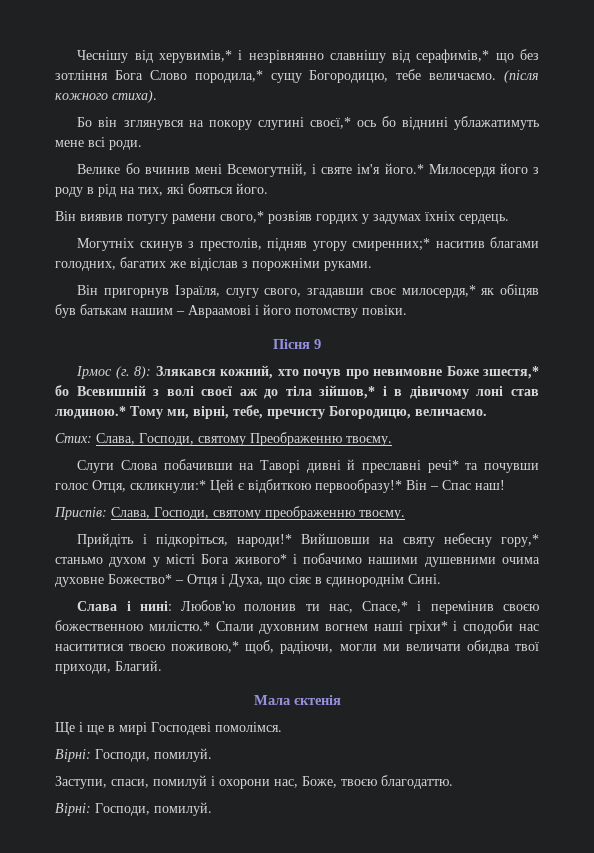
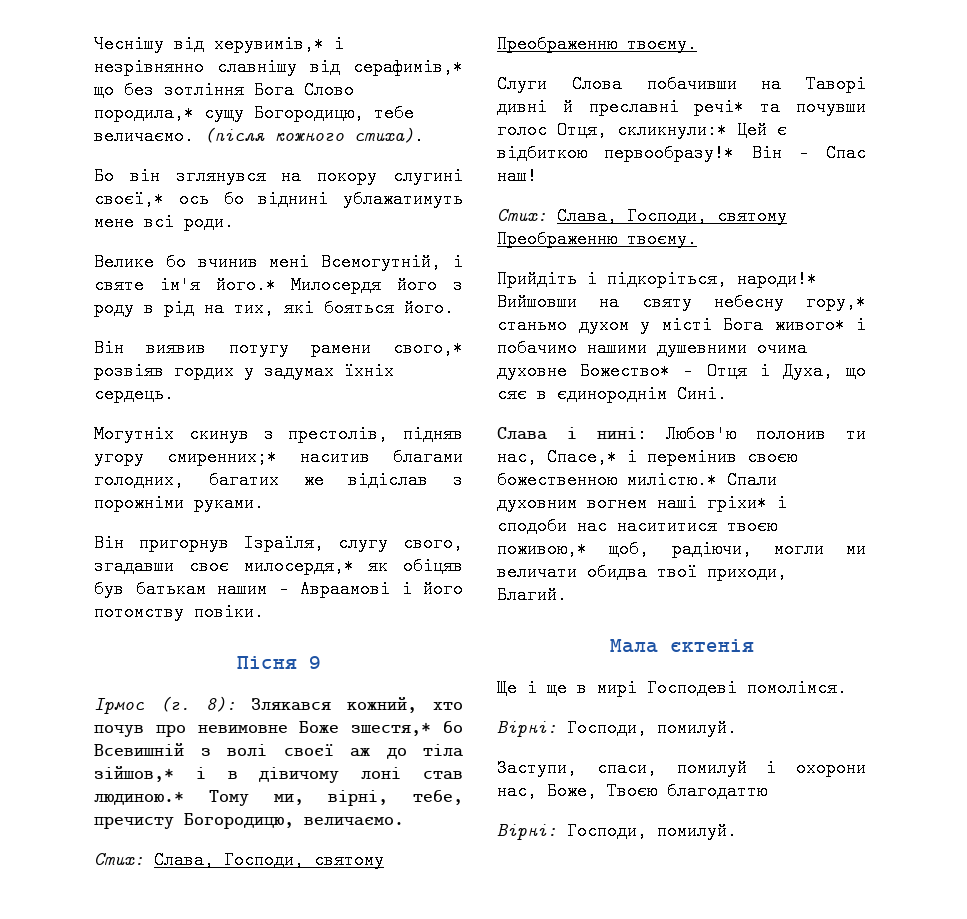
  Слуги Слова побачивши на Таворі дивні й преславні речі* та почувши голос Отця, скликнули:* Цей є відбиткою первообразу!* Він – Спас наш!
- Приспів: Слава, Господи, святому преображенню твоєму.
+ Стих: Слава, Господи, святому Преображенню твоєму.
- Прийдіть і підкоріться, народи!* Вийшовши на святу небесну гору,* станьмо духом у місті Бога живого* і побачимо нашими душевними очима духовне Божество* – Отця і Духа, що сіяє в єдинороднім Сині.
+ Прийдіть і підкоріться, народи!* Вийшовши на святу небесну гору,* станьмо духом у місті Бога живого* і побачимо нашими душевними очима духовне Божество* – Отця і Духа, що сяє в єдинороднім Сині.
- Заступи, спаси, помилуй і охорони нас, Боже, твоєю благодаттю.
+ Заступи, спаси, помилуй і охорони нас, Боже, Твоєю благодаттю

